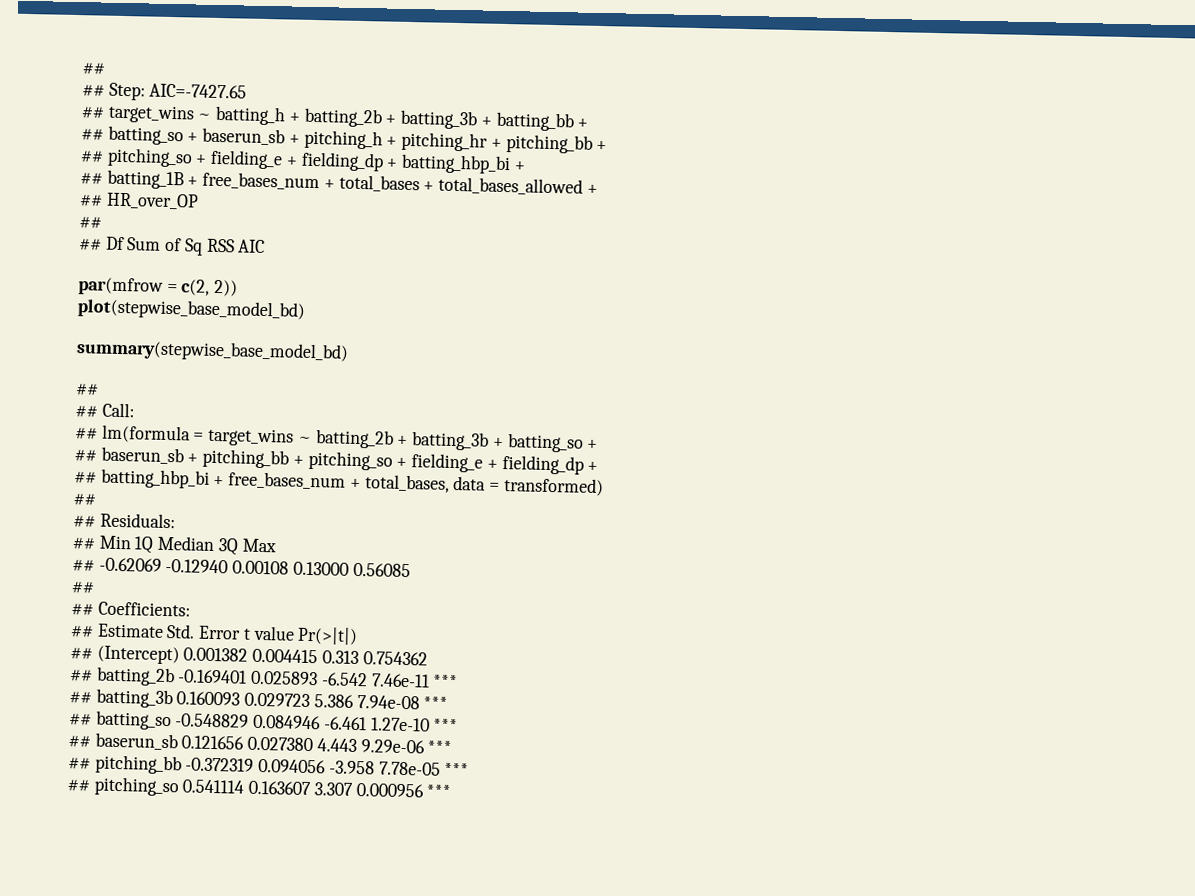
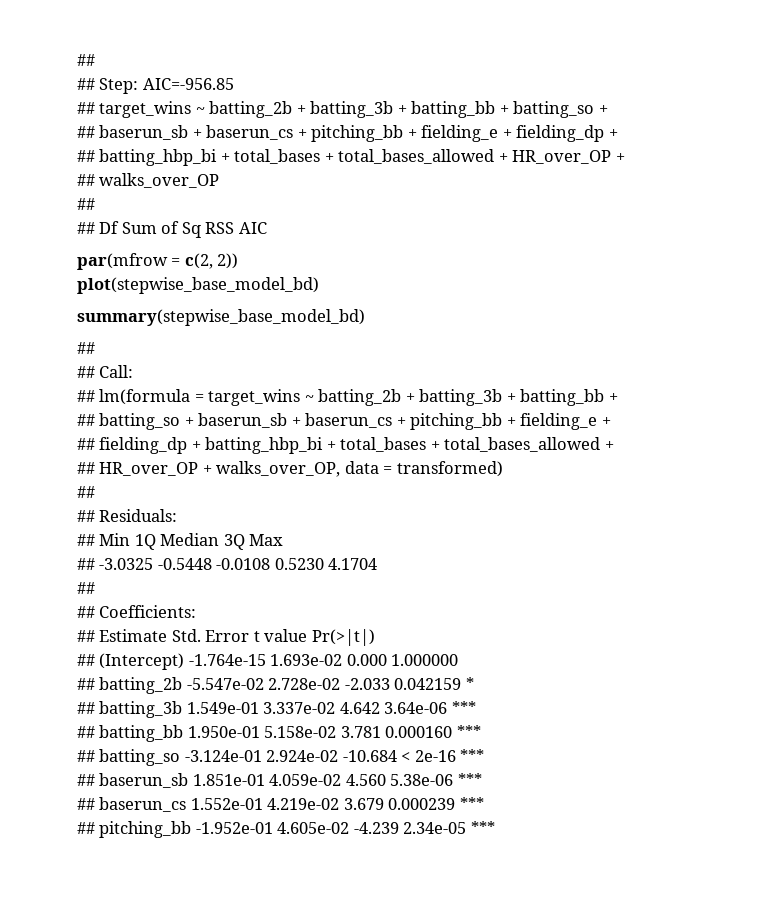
- ## Step: AIC=-7427.65
+ ## Step: AIC=-956.85
- ## target_wins ~ batting_h + batting_2b + batting_3b + batting_bb +
- ## batting_so + baserun_sb + pitching_h + pitching_hr + pitching_bb +
- ## pitching_so + fielding_e + fielding_dp + batting_hbp_bi +
- ## batting_1B + free_bases_num + total_bases + total_bases_allowed +
- ## HR_over_OP
+ ## target_wins ~ batting_2b + batting_3b + batting_bb + batting_so +
+ ## baserun_sb + baserun_cs + pitching_bb + fielding_e + fielding_dp +
+ ## batting_hbp_bi + total_bases + total_bases_allowed + HR_over_OP +
+ ## walks_over_OP
- ## lm(formula = target_wins ~ batting_2b + batting_3b + batting_so +
- ## baserun_sb + pitching_bb + pitching_so + fielding_e + fielding_dp +
- ## batting_hbp_bi + free_bases_num + total_bases, data = transformed)
+ ## lm(formula = target_wins ~ batting_2b + batting_3b + batting_bb +
+ ## batting_so + baserun_sb + baserun_cs + pitching_bb + fielding_e +
+ ## fielding_dp + batting_hbp_bi + total_bases + total_bases_allowed +
+ ## HR_over_OP + walks_over_OP, data = transformed)
- ## -0.62069 -0.12940 0.00108 0.13000 0.56085
+ ## -3.0325 -0.5448 -0.0108 0.5230 4.1704
- ## (Intercept) 0.001382 0.004415 0.313 0.754362
- ## batting_2b -0.169401 0.025893 -6.542 7.46e-11 ***
- ## batting_3b 0.160093 0.029723 5.386 7.94e-08 ***
- ## batting_so -0.548829 0.084946 -6.461 1.27e-10 ***
- ## baserun_sb 0.121656 0.027380 4.443 9.29e-06 ***
- ## pitching_bb -0.372319 0.094056 -3.958 7.78e-05 ***
- ## pitching_so 0.541114 0.163607 3.307 0.000956 ***
+ ## (Intercept) -1.764e-15 1.693e-02 0.000 1.000000
+ ## batting_2b -5.547e-02 2.728e-02 -2.033 0.042159 *
+ ## batting_3b 1.549e-01 3.337e-02 4.642 3.64e-06 ***
+ ## batting_bb 1.950e-01 5.158e-02 3.781 0.000160 ***
+ ## batting_so -3.124e-01 2.924e-02 -10.684 < 2e-16 ***
+ ## baserun_sb 1.851e-01 4.059e-02 4.560 5.38e-06 ***
+ ## baserun_cs 1.552e-01 4.219e-02 3.679 0.000239 ***
+ ## pitching_bb -1.952e-01 4.605e-02 -4.239 2.34e-05 ***

